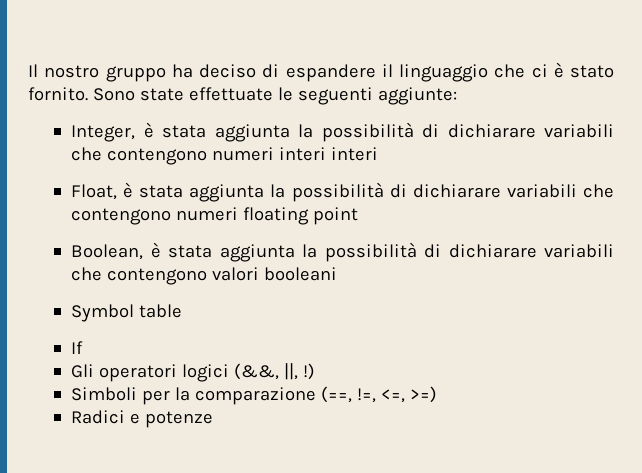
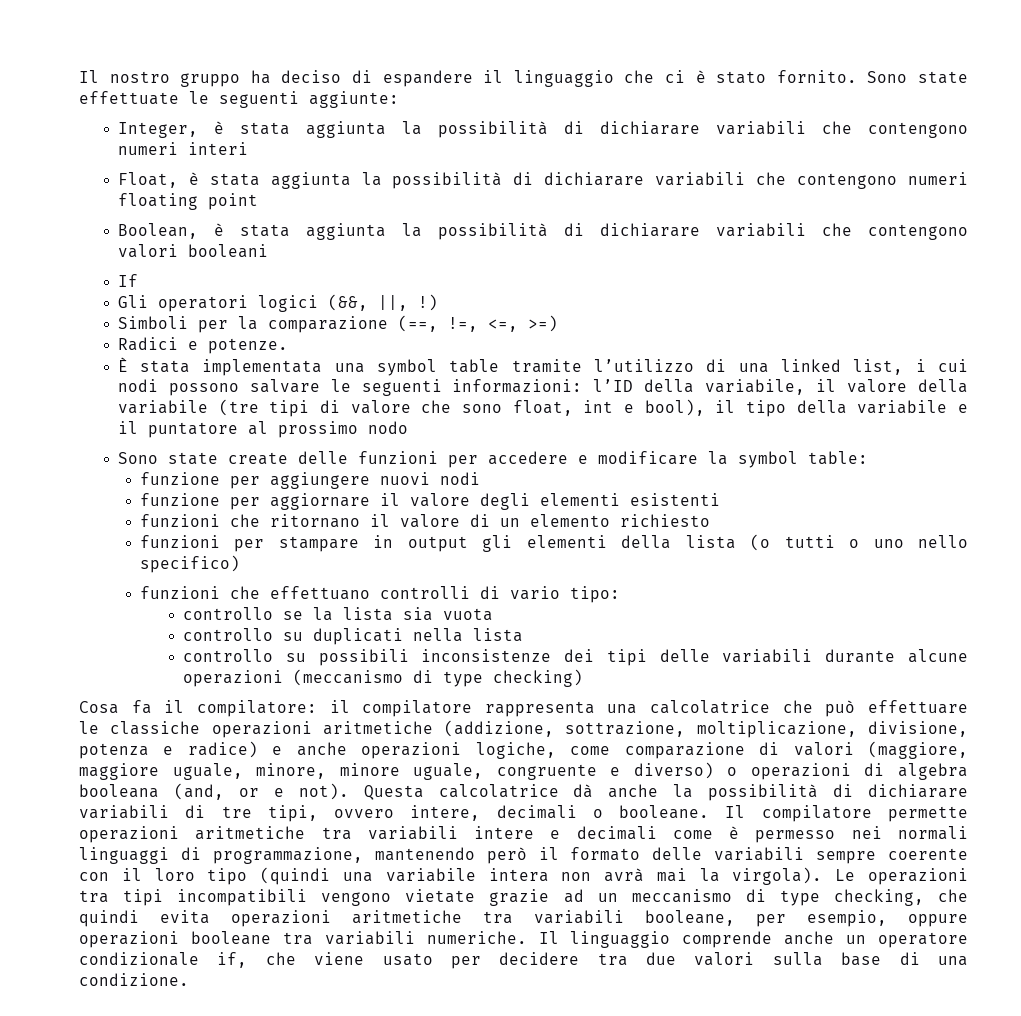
- Integer, è stata aggiunta la possibilità di dichiarare variabili che contengono numeri interi interi
+ Integer, è stata aggiunta la possibilità di dichiarare variabili che contengono numeri interi
- Symbol table
- Radici e potenze
+ Radici e potenze.
+ È stata implementata una symbol table tramite l’utilizzo di una linked list, i cui nodi possono salvare le seguenti informazioni: l’ID della variabile, il valore della variabile (tre tipi di valore che sono float, int e bool), il tipo della variabile e il puntatore al prossimo nodo
+ Sono state create delle funzioni per accedere e modificare la symbol table:
+ funzione per aggiungere nuovi nodi
+ funzione per aggiornare il valore degli elementi esistenti
+ funzioni che ritornano il valore di un elemento richiesto
+ funzioni per stampare in output gli elementi della lista (o tutti o uno nello specifico)
+ funzioni che effettuano controlli di vario tipo:
+ controllo se la lista sia vuota
+ controllo su duplicati nella lista
+ controllo su possibili inconsistenze dei tipi delle variabili durante alcune operazioni (meccanismo di type checking)
+ Cosa fa il compilatore: il compilatore rappresenta una calcolatrice che può effettuare le classiche operazioni aritmetiche (addizione, sottrazione, moltiplicazione, divisione, potenza e radice) e anche operazioni logiche, come comparazione di valori (maggiore, maggiore uguale, minore, minore uguale, congruente e diverso) o operazioni di algebra booleana (and, or e not). Questa calcolatrice dà anche la possibilità di dichiarare variabili di tre tipi, ovvero intere, decimali o booleane. Il compilatore permette operazioni aritmetiche tra variabili intere e decimali come è permesso nei normali linguaggi di programmazione, mantenendo però il formato delle variabili sempre coerente con il loro tipo (quindi una variabile intera non avrà mai la virgola). Le operazioni tra tipi incompatibili vengono vietate grazie ad un meccanismo di type checking, che quindi evita operazioni aritmetiche tra variabili booleane, per esempio, oppure operazioni booleane tra variabili numeriche. Il linguaggio comprende anche un operatore condizionale if, che viene usato per decidere tra due valori sulla base di una condizione.

